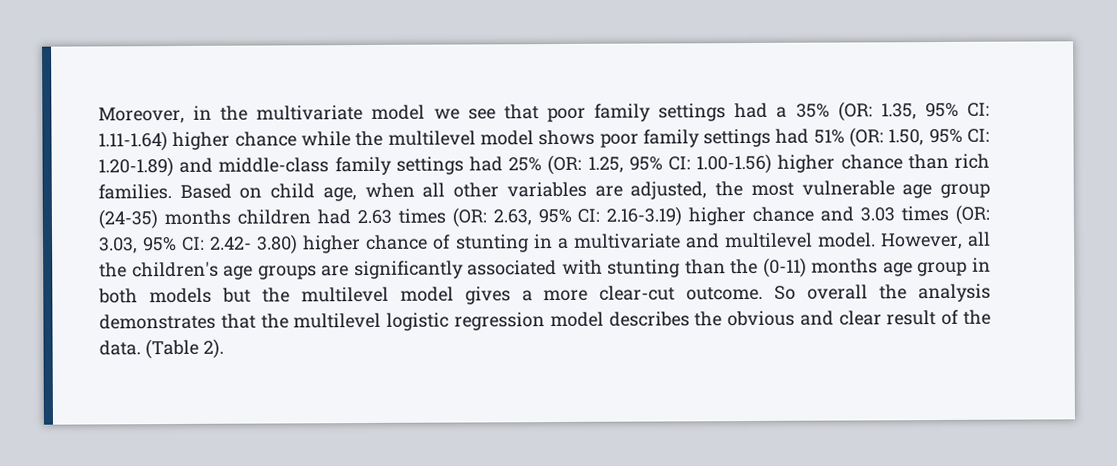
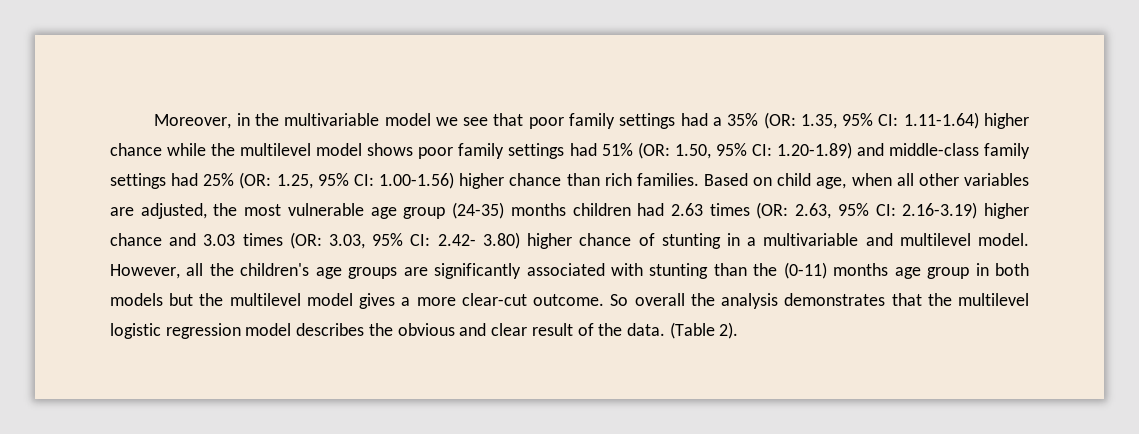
- Moreover, in the multivariate model we see that poor family settings had a 35% (OR: 1.35, 95% CI: 1.11-1.64) higher chance while the multilevel model shows poor family settings had 51% (OR: 1.50, 95% CI: 1.20-1.89) and middle-class family settings had 25% (OR: 1.25, 95% CI: 1.00-1.56) higher chance than rich families.
+ Moreover, in the multivariable model we see that poor family settings had a 35% (OR: 1.35, 95% CI: 1.11-1.64) higher chance while the multilevel model shows poor family settings had 51% (OR: 1.50, 95% CI: 1.20-1.89) and middle-class family settings had 25% (OR: 1.25, 95% CI: 1.00-1.56) higher chance than rich families.
- Based on child age, when all other variables are adjusted, the most vulnerable age group (24-35) months children had 2.63 times (OR: 2.63, 95% CI: 2.16-3.19) higher chance and 3.03 times (OR: 3.03, 95% CI: 2.42- 3.80) higher chance of stunting in a multivariate and multilevel model.
+ Based on child age, when all other variables are adjusted, the most vulnerable age group (24-35) months children had 2.63 times (OR: 2.63, 95% CI: 2.16-3.19) higher chance and 3.03 times (OR: 3.03, 95% CI: 2.42- 3.80) higher chance of stunting in a multivariable and multilevel model.

